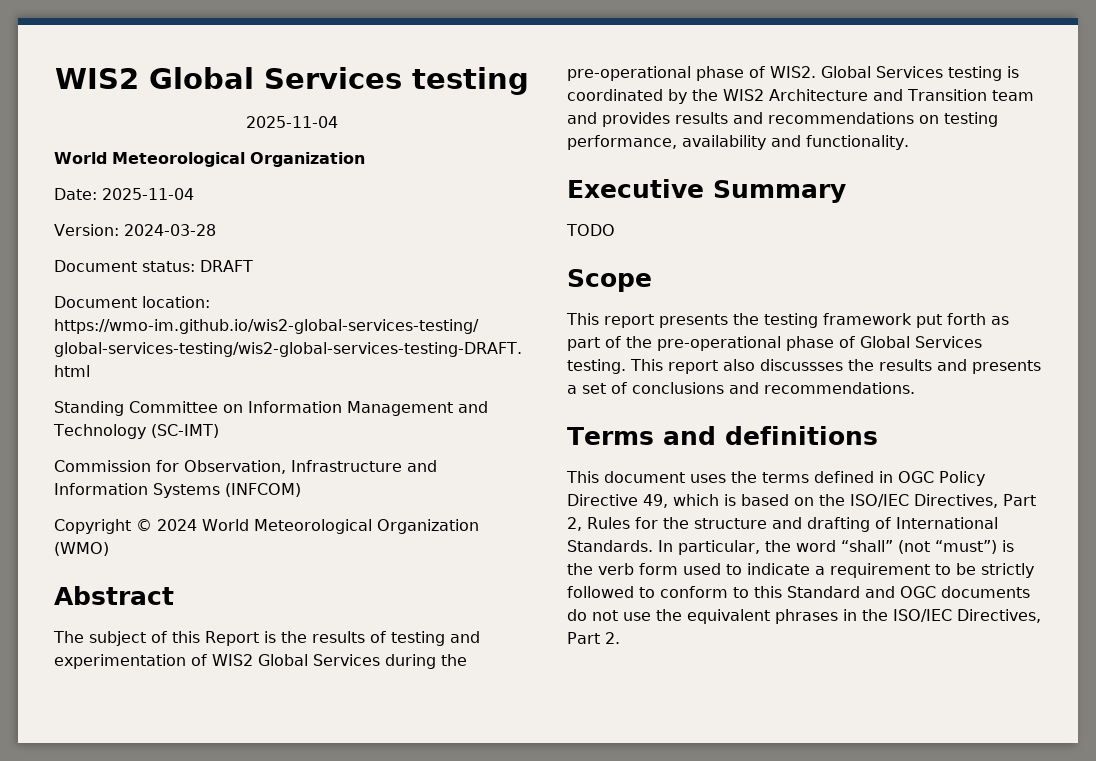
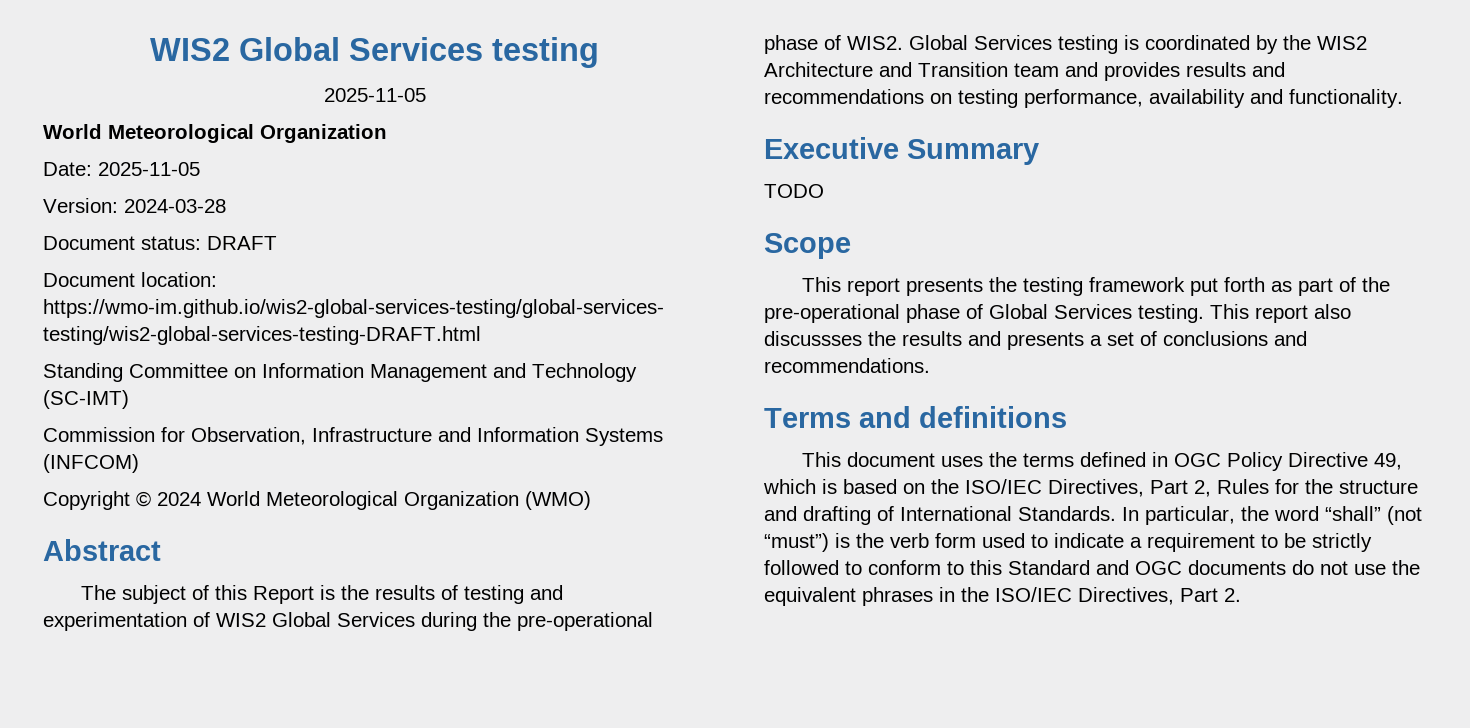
  WIS2 Global Services testing
- 2025-11-04
+ 2025-11-05
- Date: 2025-11-04
+ Date: 2025-11-05

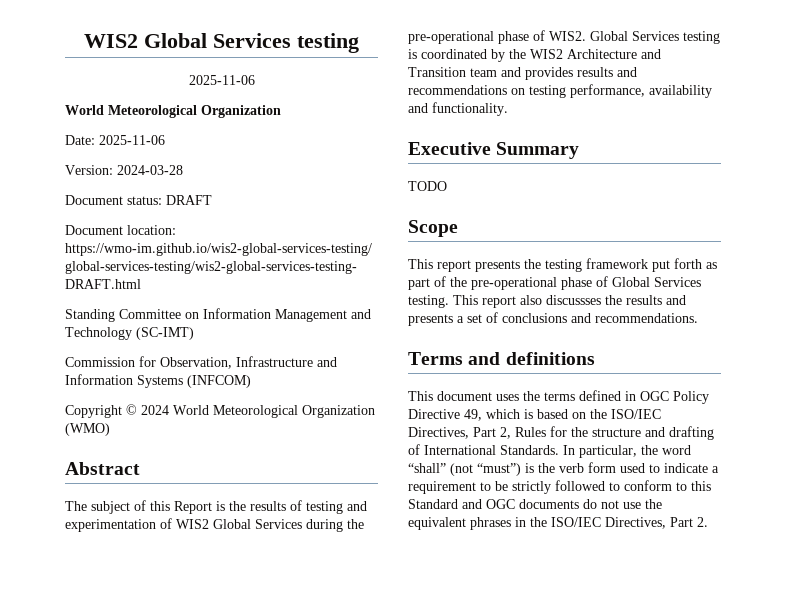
  WIS2 Global Services testing
- 2025-11-05
+ 2025-11-06
- Date: 2025-11-05
+ Date: 2025-11-06

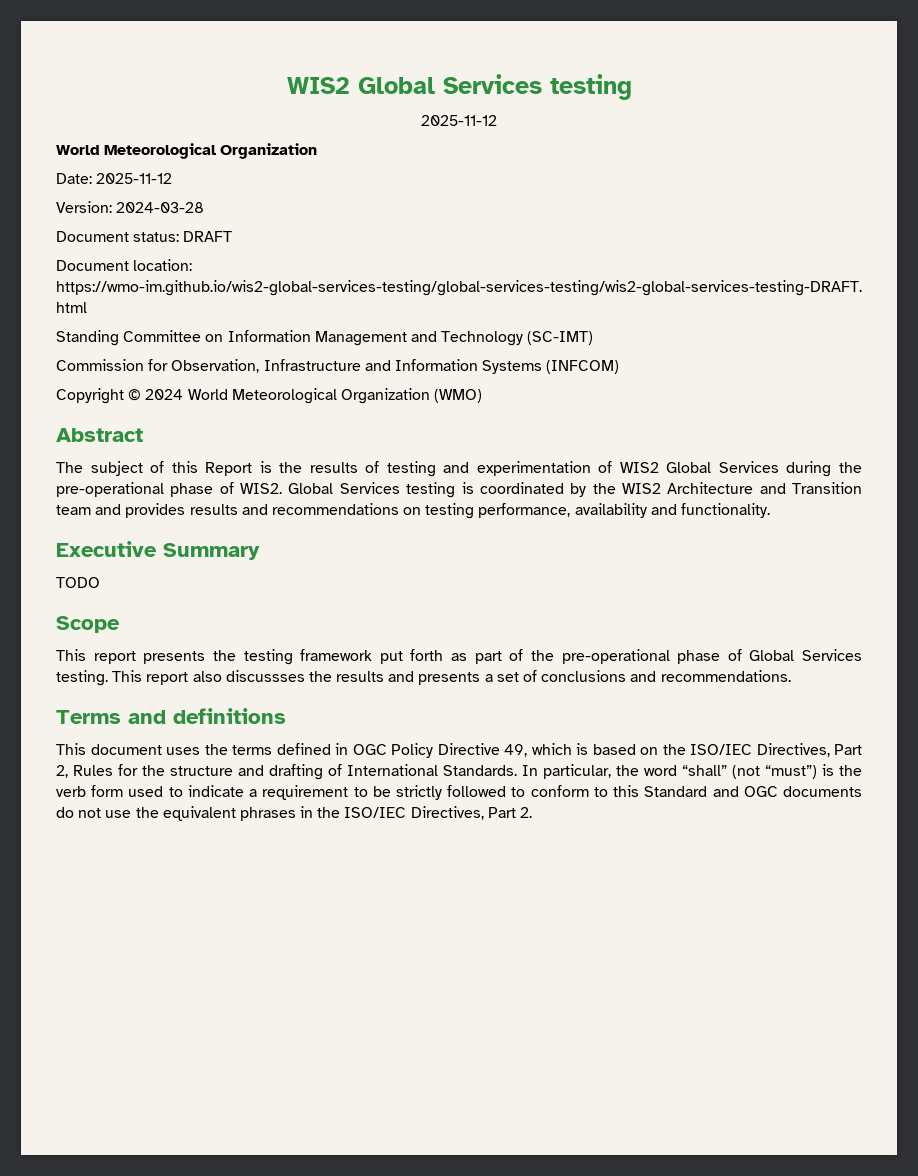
  WIS2 Global Services testing
- 2025-11-06
+ 2025-11-12
- Date: 2025-11-06
+ Date: 2025-11-12

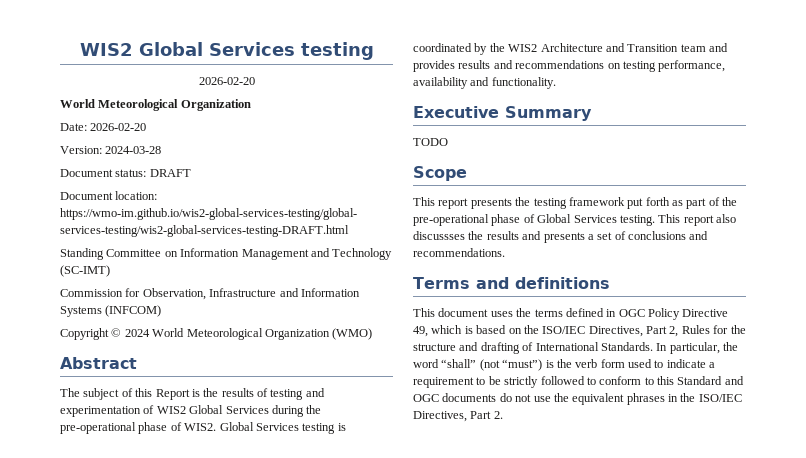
  WIS2 Global Services testing
- 2025-11-12
+ 2026-02-20
- Date: 2025-11-12
+ Date: 2026-02-20

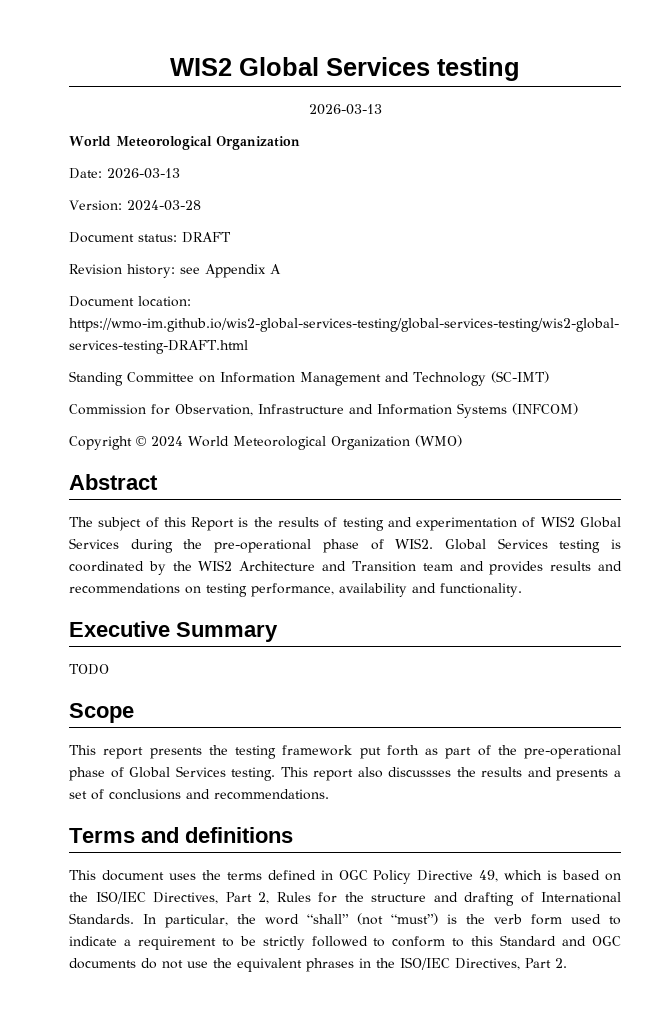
  WIS2 Global Services testing
- 2026-02-20
+ 2026-03-13
- Date: 2026-02-20
+ Date: 2026-03-13
+ Revision history: see Appendix A

